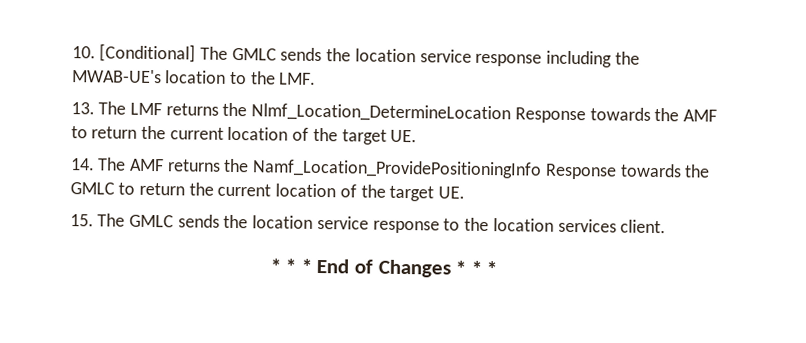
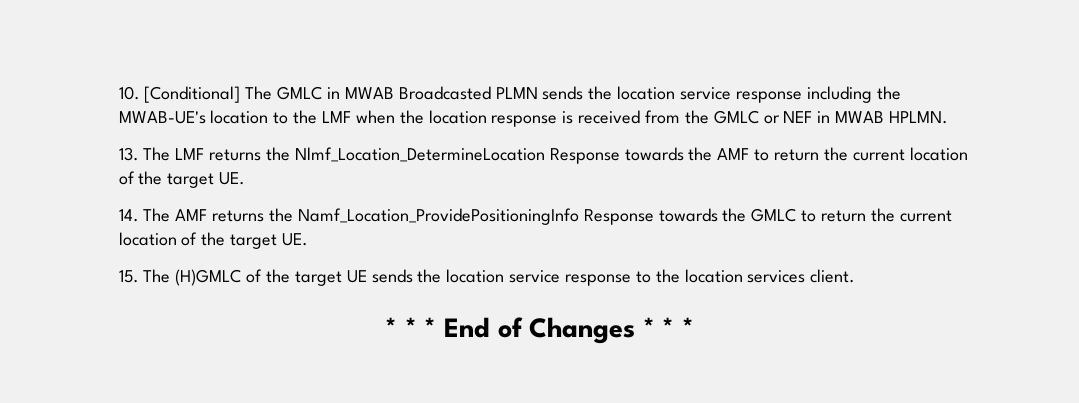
- 10. [Conditional] The GMLC sends the location service response including the MWAB-UE's location to the LMF.
+ 10. [Conditional] The GMLC in MWAB Broadcasted PLMN sends the location service response including the MWAB-UE's location to the LMF when the location response is received from the GMLC or NEF in MWAB HPLMN.
- 15. The GMLC sends the location service response to the location services client.
+ 15. The (H)GMLC of the target UE sends the location service response to the location services client.

